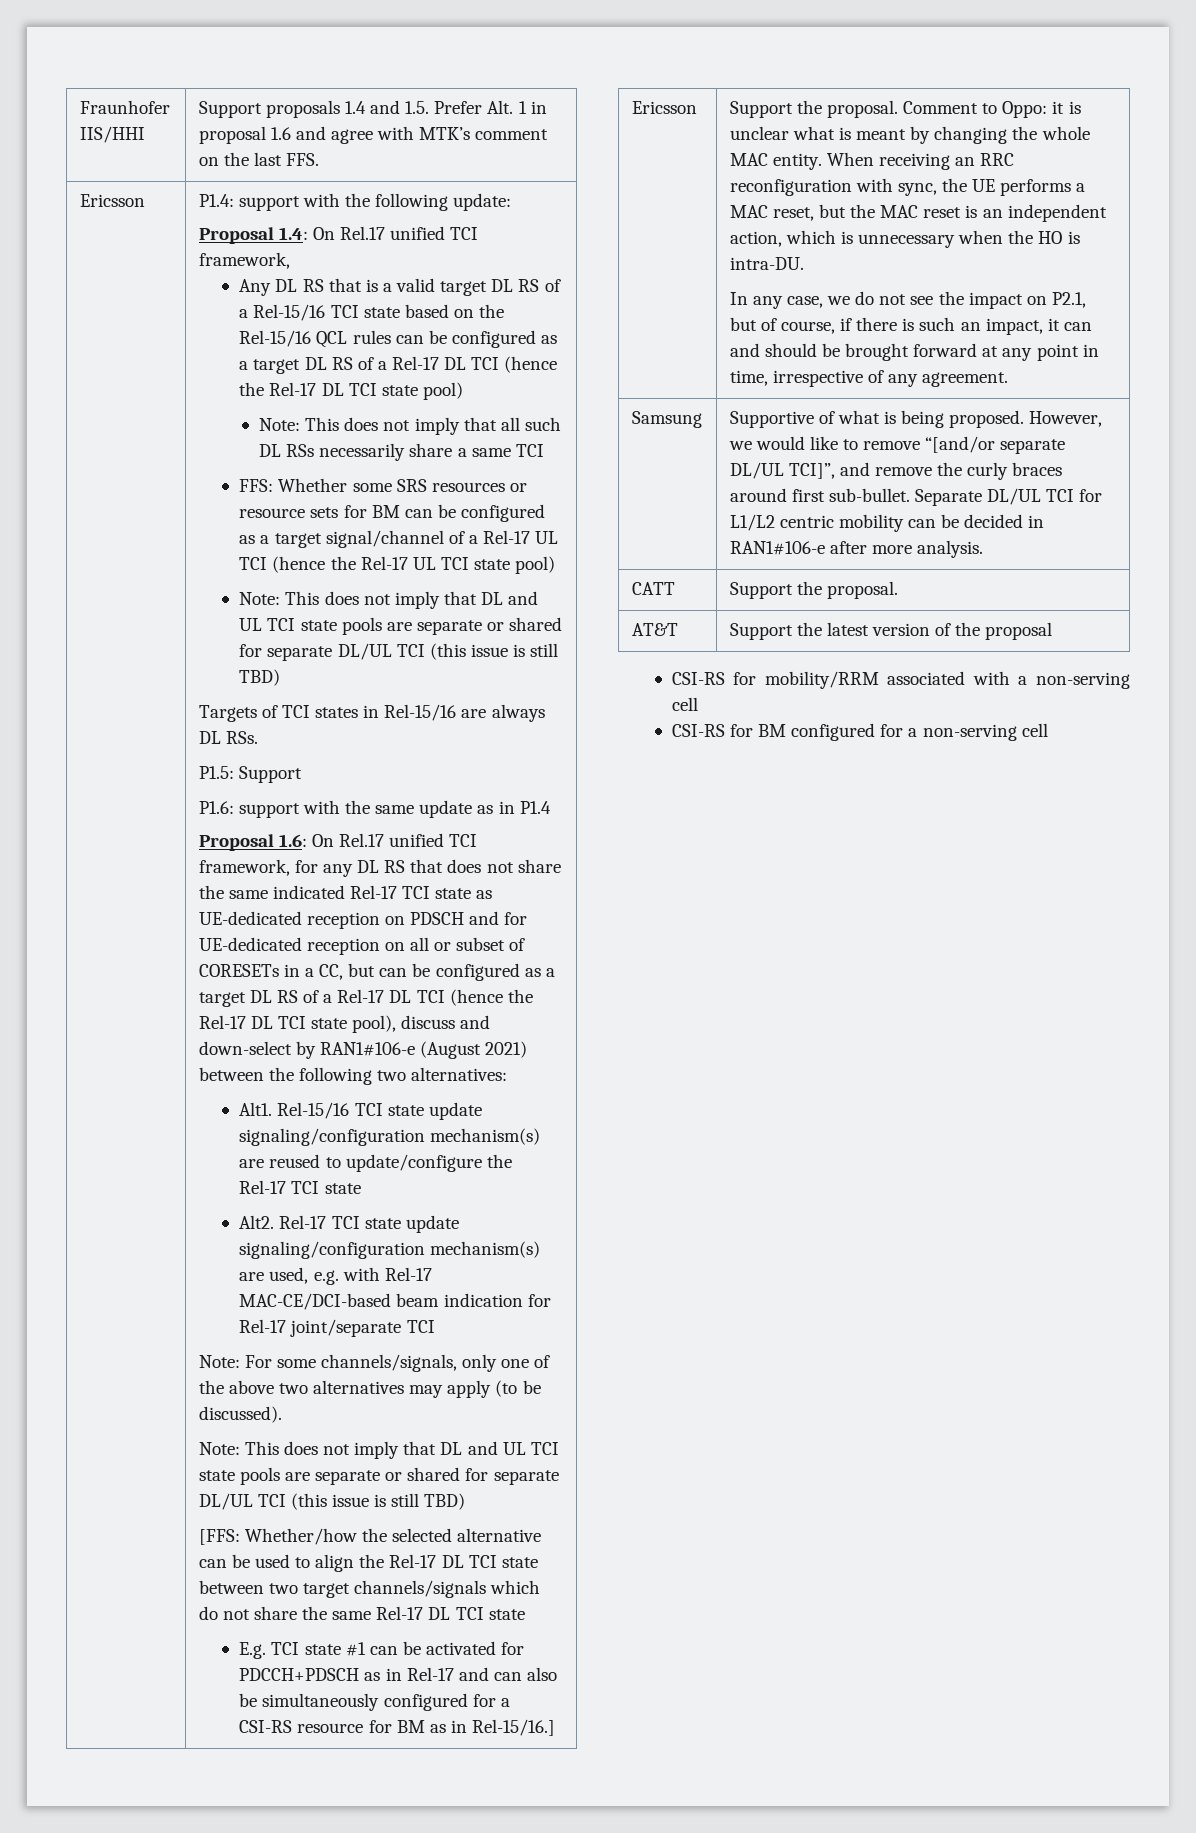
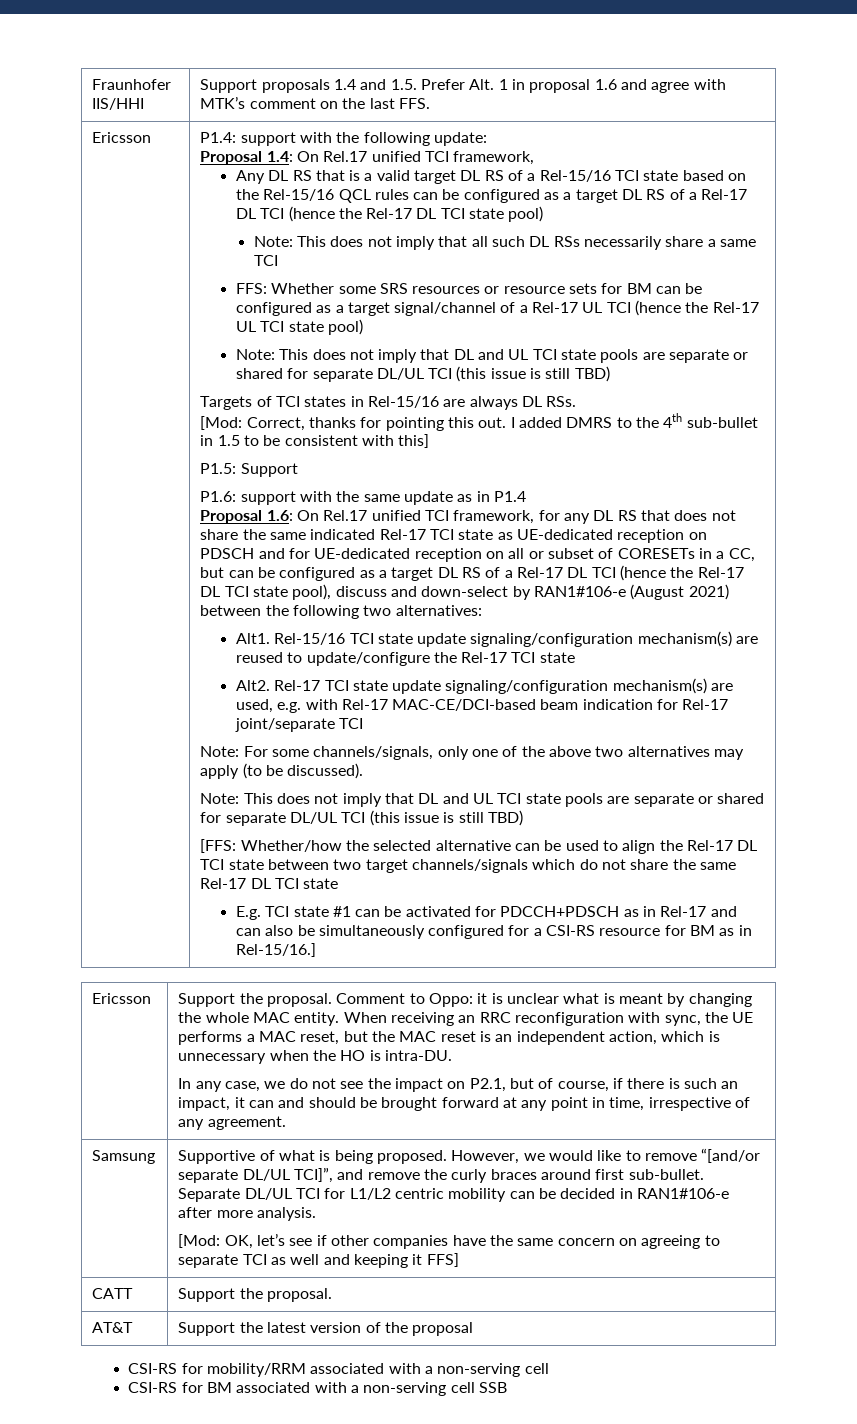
+ [Mod: Correct, thanks for pointing this out. I added DMRS to the 4th sub-bullet in 1.5 to be consistent with this]
+ [Mod: OK, let’s see if other companies have the same concern on agreeing to separate TCI as well and keeping it FFS]
- CSI-RS for BM configured for a non-serving cell
+ CSI-RS for BM associated with a non-serving cell SSB

